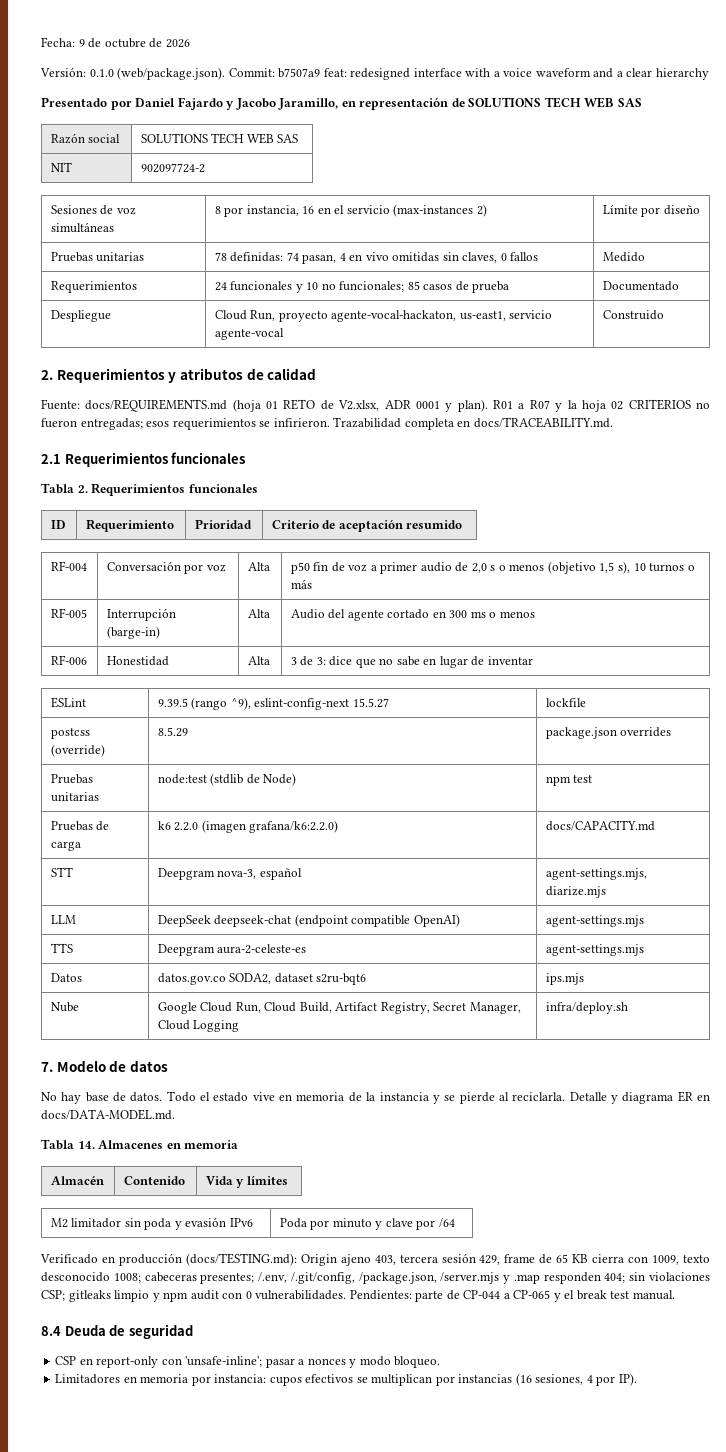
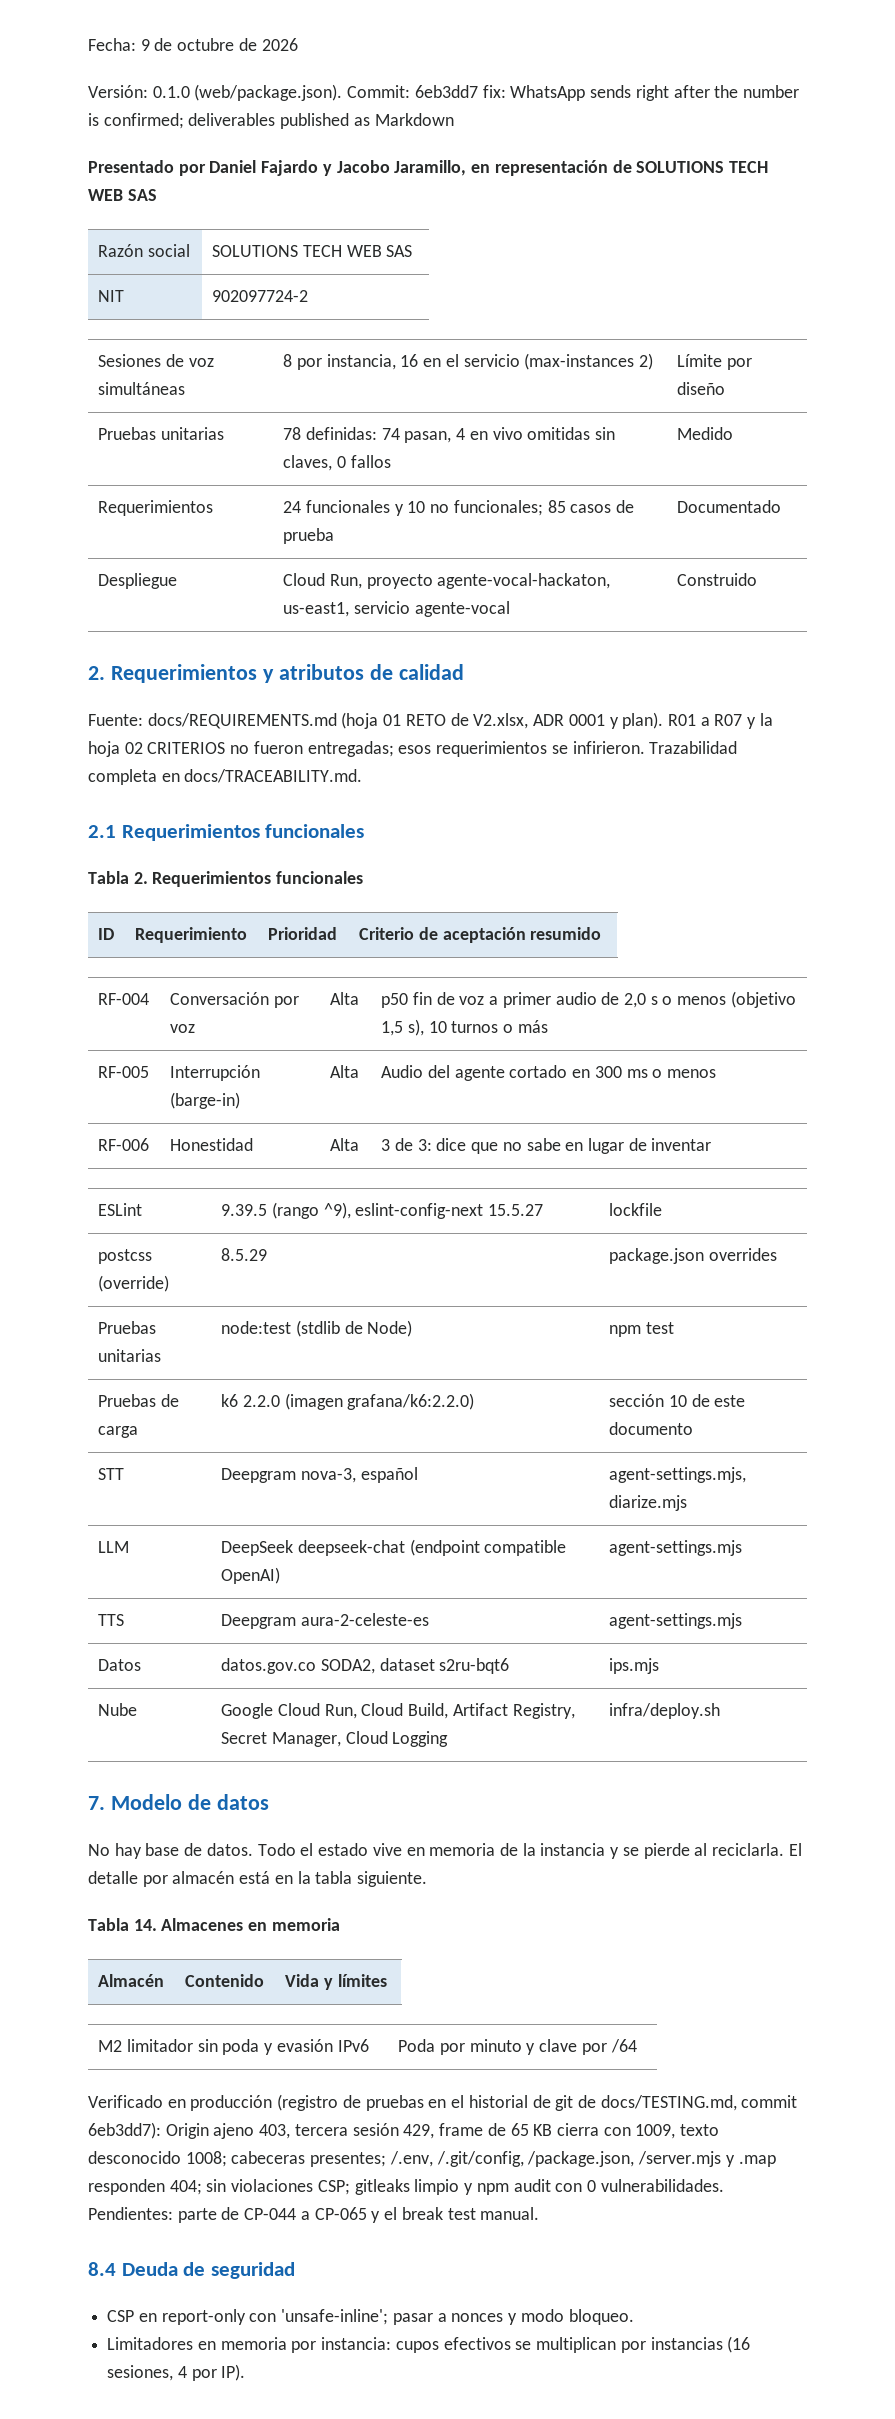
- Versión: 0.1.0 (web/package.json). Commit: b7507a9 feat: redesigned interface with a voice waveform and a clear hierarchy
+ Versión: 0.1.0 (web/package.json). Commit: 6eb3dd7 fix: WhatsApp sends right after the number is confirmed; deliverables published as Markdown
- Pruebas de carga | k6 2.2.0 (imagen grafana/k6:2.2.0) | docs/CAPACITY.md
+ Pruebas de carga | k6 2.2.0 (imagen grafana/k6:2.2.0) | sección 10 de este documento
- Detalle y diagrama ER en docs/DATA-MODEL.md.
+ El detalle por almacén está en la tabla siguiente.
- Verificado en producción (docs/TESTING.md): Origin ajeno 403, tercera sesión 429, frame de 65 KB cierra con 1009, texto desconocido 1008; cabeceras presentes; /.env, /.git/config, /package.json, /server.mjs y .map responden 404; sin violaciones CSP; gitleaks limpio y npm audit con 0 vulnerabilidades.
+ Verificado en producción (registro de pruebas en el historial de git de docs/TESTING.md, commit 6eb3dd7): Origin ajeno 403, tercera sesión 429, frame de 65 KB cierra con 1009, texto desconocido 1008; cabeceras presentes; /.env, /.git/config, /package.json, /server.mjs y .map responden 404; sin violaciones CSP; gitleaks limpio y npm audit con 0 vulnerabilidades.

